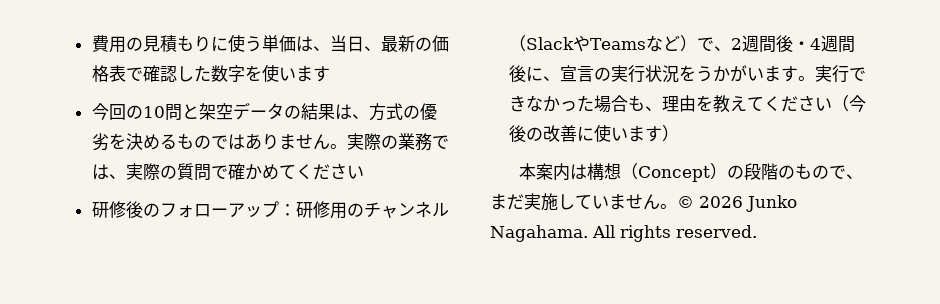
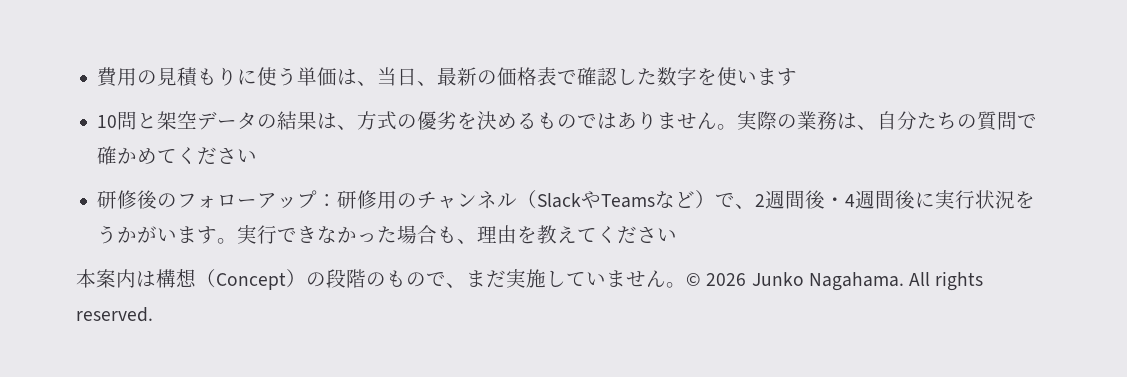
- 今回の10問と架空データの結果は、方式の優劣を決めるものではありません。
+ 10問と架空データの結果は、方式の優劣を決めるものではありません。
- 実際の業務では、実際の質問で確かめてください
+ 実際の業務は、自分たちの質問で確かめてください
- 研修後のフォローアップ：研修用のチャンネル（SlackやTeamsなど）で、2週間後・4週間後に、宣言の実行状況をうかがいます。
+ 研修後のフォローアップ：研修用のチャンネル（SlackやTeamsなど）で、2週間後・4週間後に実行状況をうかがいます。
- 実行できなかった場合も、理由を教えてください（今後の改善に使います）
+ 実行できなかった場合も、理由を教えてください

